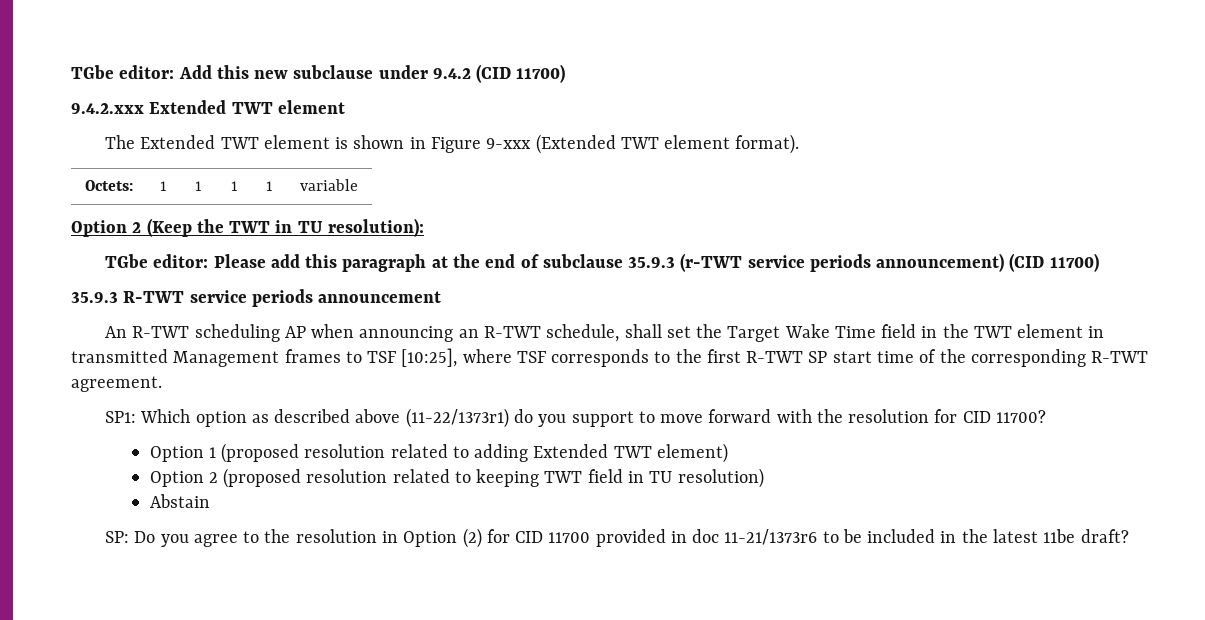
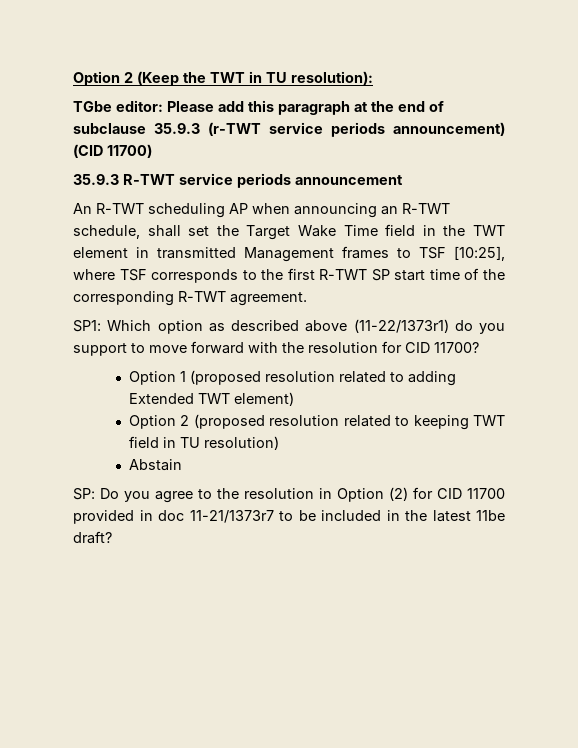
- TGbe editor: Add this new subclause under 9.4.2 (CID 11700)
- 9.4.2.xxx Extended TWT element
- The Extended TWT element is shown in Figure 9-xxx (Extended TWT element format).
- Octets: | 1 | 1 | 1 | 1 | variable
- SP: Do you agree to the resolution in Option (2) for CID 11700 provided in doc 11-21/1373r6 to be included in the latest 11be draft?
+ SP: Do you agree to the resolution in Option (2) for CID 11700 provided in doc 11-21/1373r7 to be included in the latest 11be draft?

